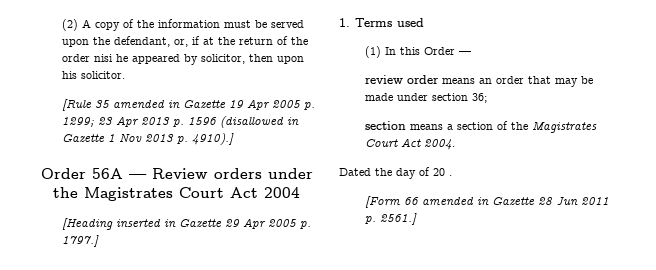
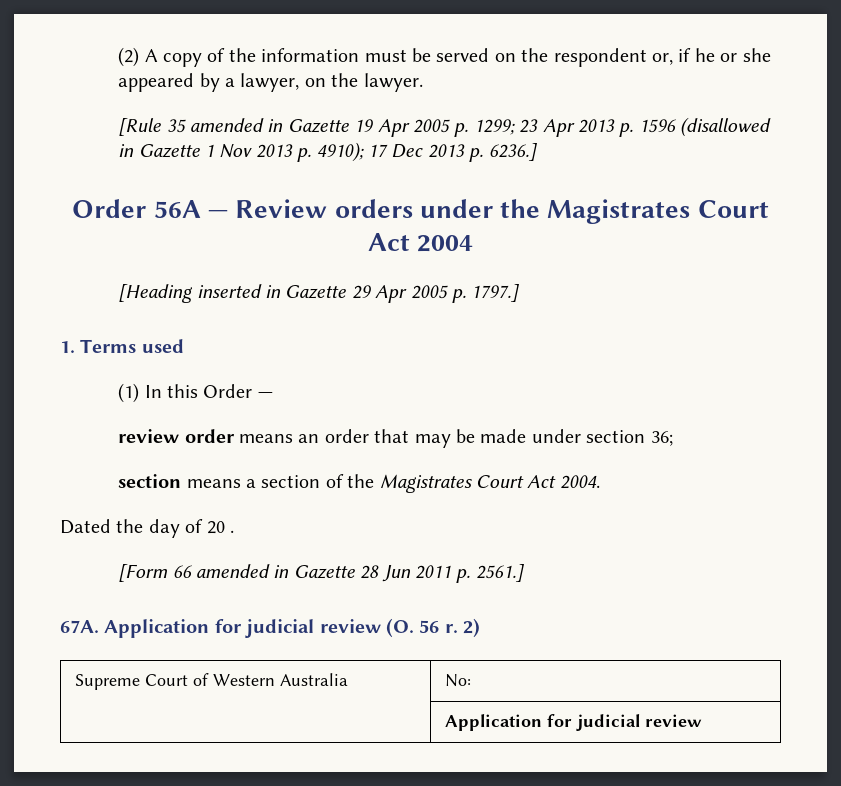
- (2) A copy of the information must be served upon the defendant, or, if at the return of the order nisi he appeared by solicitor, then upon his solicitor.
+ (2) A copy of the information must be served on the respondent or, if he or she appeared by a lawyer, on the lawyer.
- [Rule 35 amended in Gazette 19 Apr 2005 p. 1299; 23 Apr 2013 p. 1596 (disallowed in Gazette 1 Nov 2013 p. 4910).]
+ [Rule 35 amended in Gazette 19 Apr 2005 p. 1299; 23 Apr 2013 p. 1596 (disallowed in Gazette 1 Nov 2013 p. 4910); 17 Dec 2013 p. 6236.]
+ 67A. Application for judicial review (O. 56 r. 2)
+ Supreme Court of Western Australia | No:
+ | Application for judicial review

